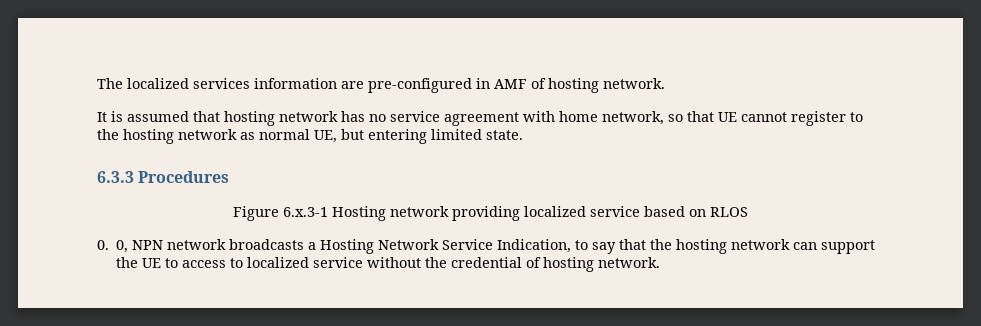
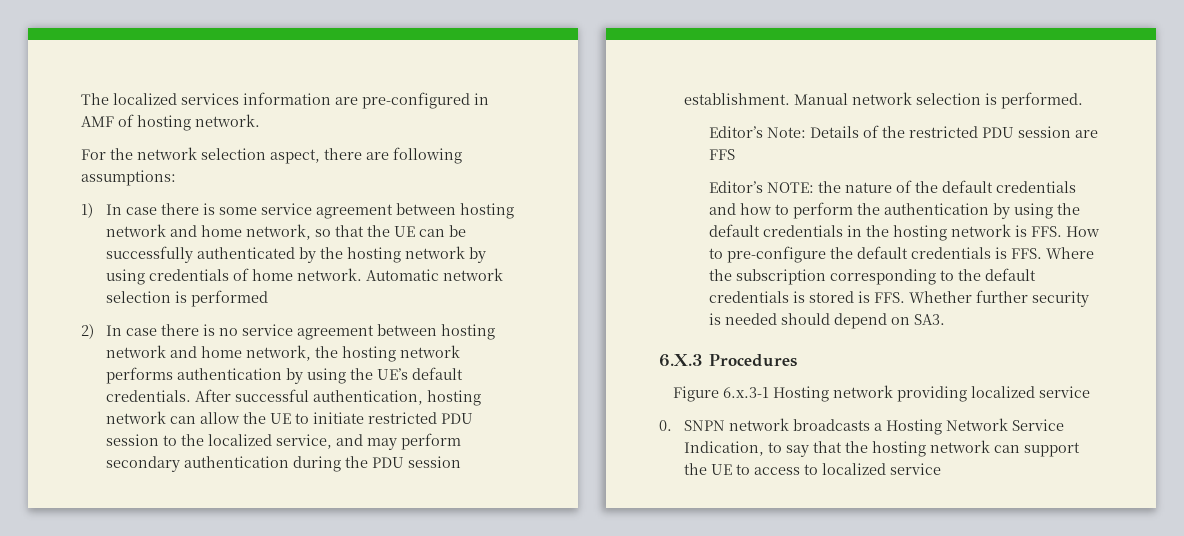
- It is assumed that hosting network has no service agreement with home network, so that UE cannot register to the hosting network as normal UE, but entering limited state.
- 6.3.3 Procedures
+ For the network selection aspect, there are following assumptions:
+ 1) In case there is some service agreement between hosting network and home network, so that the UE can be successfully authenticated by the hosting network by using credentials of home network. Automatic network selection is performed
+ 2) In case there is no service agreement between hosting network and home network, the hosting network performs authentication by using the UE’s default credentials. After successful authentication, hosting network can allow the UE to initiate restricted PDU session to the localized service, and may perform secondary authentication during the PDU session establishment. Manual network selection is performed.
+ Editor’s Note: Details of the restricted PDU session are FFS
+ Editor’s NOTE: the nature of the default credentials and how to perform the authentication by using the default credentials in the hosting network is FFS. How to pre-configure the default credentials is FFS. Where the subscription corresponding to the default credentials is stored is FFS. Whether further security is needed should depend on SA3.
+ 6.X.3 Procedures
- Figure 6.x.3-1 Hosting network providing localized service based on RLOS
+ Figure 6.x.3-1 Hosting network providing localized service
- 0. 0, NPN network broadcasts a Hosting Network Service Indication, to say that the hosting network can support the UE to access to localized service without the credential of hosting network.
+ 0. SNPN network broadcasts a Hosting Network Service Indication, to say that the hosting network can support the UE to access to localized service

